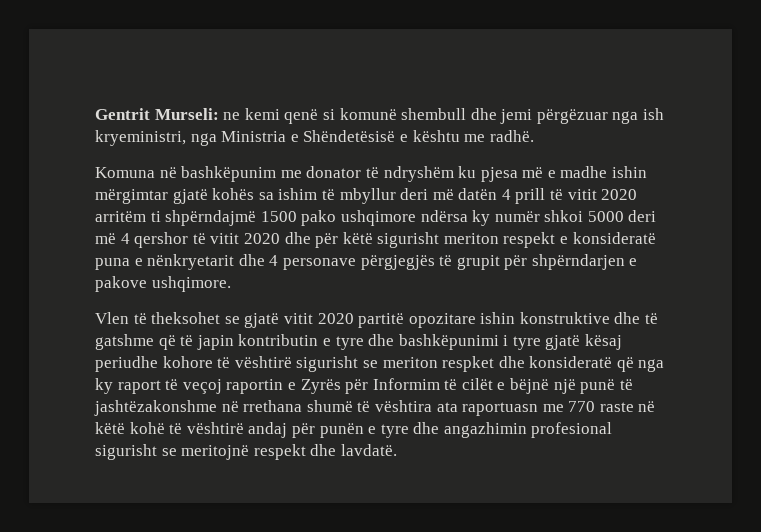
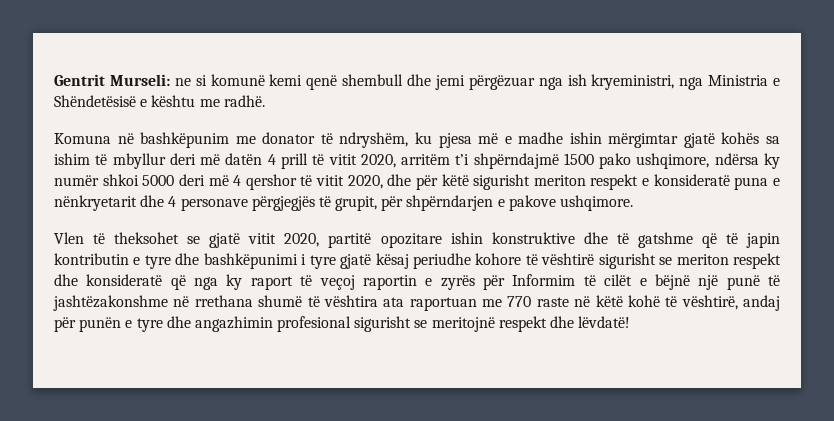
- Gentrit Murseli: ne kemi qenë si komunë shembull dhe jemi përgëzuar nga ish kryeministri, nga Ministria e Shëndetësisë e kështu me radhë.
+ Gentrit Murseli: ne si komunë kemi qenë shembull dhe jemi përgëzuar nga ish kryeministri, nga Ministria e Shëndetësisë e kështu me radhë.
- Komuna në bashkëpunim me donator të ndryshëm ku pjesa më e madhe ishin mërgimtar gjatë kohës sa ishim të mbyllur deri më datën 4 prill të vitit 2020 arritëm ti shpërndajmë 1500 pako ushqimore ndërsa ky numër shkoi 5000 deri më 4 qershor të vitit 2020 dhe për këtë sigurisht meriton respekt e konsideratë puna e nënkryetarit dhe 4 personave përgjegjës të grupit për shpërndarjen e pakove ushqimore.
+ Komuna në bashkëpunim me donator të ndryshëm, ku pjesa më e madhe ishin mërgimtar gjatë kohës sa ishim të mbyllur deri më datën 4 prill të vitit 2020, arritëm t’i shpërndajmë 1500 pako ushqimore, ndërsa ky numër shkoi 5000 deri më 4 qershor të vitit 2020, dhe për këtë sigurisht meriton respekt e konsideratë puna e nënkryetarit dhe 4 personave përgjegjës të grupit, për shpërndarjen e pakove ushqimore.
- Vlen të theksohet se gjatë vitit 2020 partitë opozitare ishin konstruktive dhe të gatshme që të japin kontributin e tyre dhe bashkëpunimi i tyre gjatë kësaj periudhe kohore të vështirë sigurisht se meriton respket dhe konsideratë që nga ky raport të veçoj raportin e Zyrës për Informim të cilët e bëjnë një punë të jashtëzakonshme në rrethana shumë të vështira ata raportuasn me 770 raste në këtë kohë të vështirë andaj për punën e tyre dhe angazhimin profesional sigurisht se meritojnë respekt dhe lavdatë.
+ Vlen të theksohet se gjatë vitit 2020, partitë opozitare ishin konstruktive dhe të gatshme që të japin kontributin e tyre dhe bashkëpunimi i tyre gjatë kësaj periudhe kohore të vështirë sigurisht se meriton respekt dhe konsideratë që nga ky raport të veçoj raportin e zyrës për Informim të cilët e bëjnë një punë të jashtëzakonshme në rrethana shumë të vështira ata raportuan me 770 raste në këtë kohë të vështirë, andaj për punën e tyre dhe angazhimin profesional sigurisht se meritojnë respekt dhe lëvdatë!

